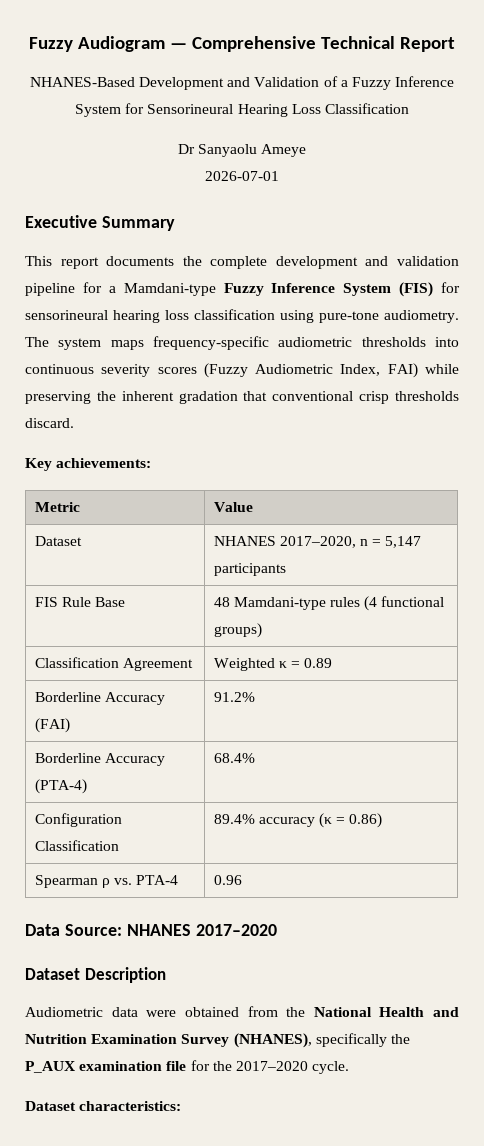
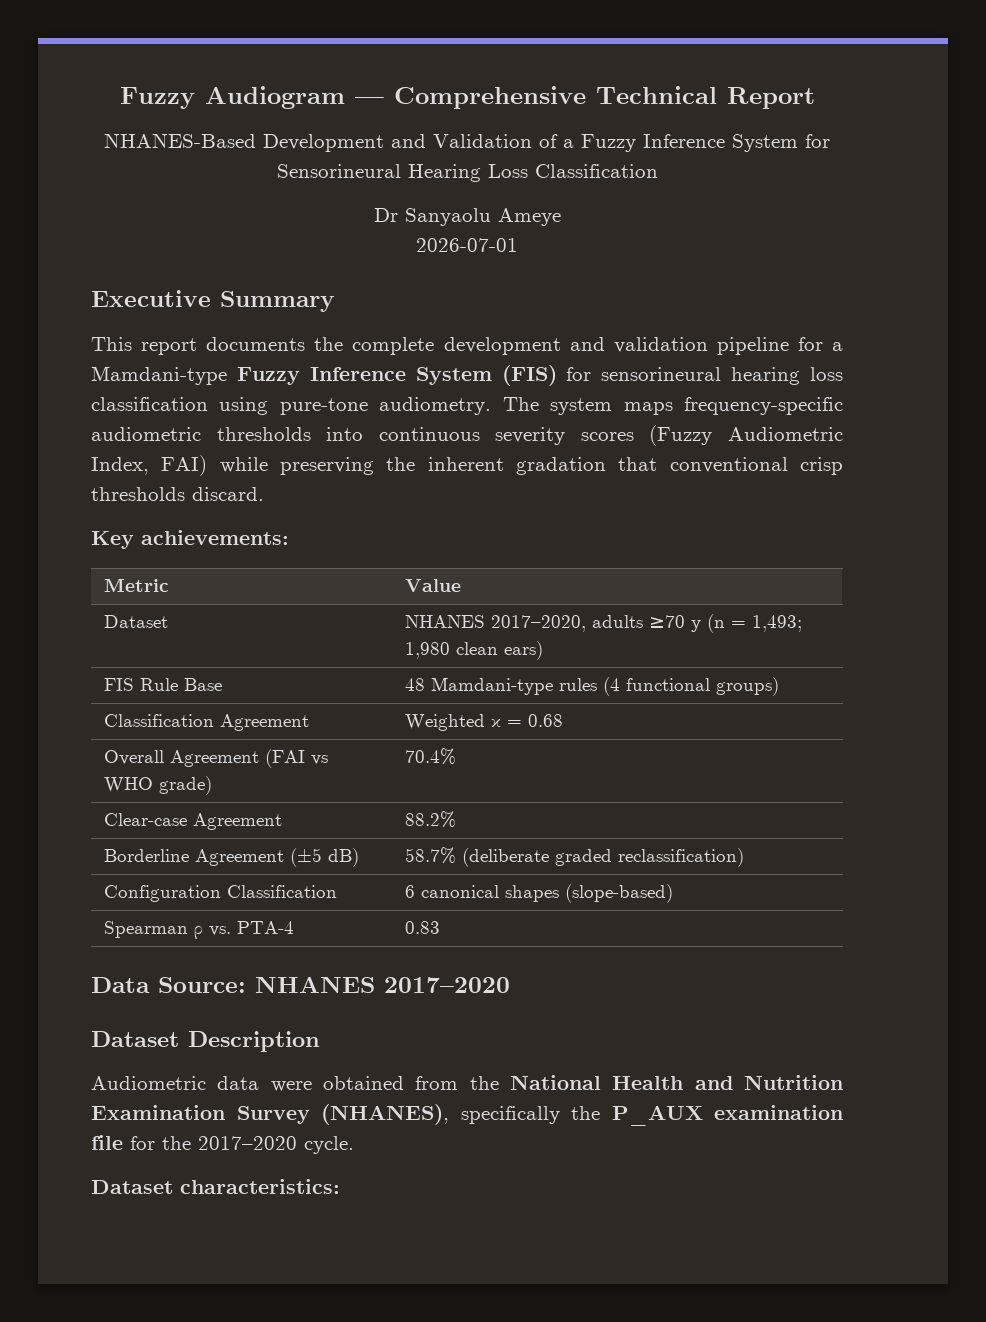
- Dataset | NHANES 2017–2020, n = 5,147 participants
+ Dataset | NHANES 2017–2020, adults ≥70 y (n = 1,493; 1,980 clean ears)
- Classification Agreement | Weighted κ = 0.89
- Borderline Accuracy (FAI) | 91.2%
- Borderline Accuracy (PTA-4) | 68.4%
- Configuration Classification | 89.4% accuracy (κ = 0.86)
+ Classification Agreement | Weighted κ = 0.68
+ Overall Agreement (FAI vs WHO grade) | 70.4%
+ Clear-case Agreement | 88.2%
+ Borderline Agreement (±5 dB) | 58.7% (deliberate graded reclassification)
+ Configuration Classification | 6 canonical shapes (slope-based)
- Spearman ρ vs. PTA-4 | 0.96
+ Spearman ρ vs. PTA-4 | 0.83

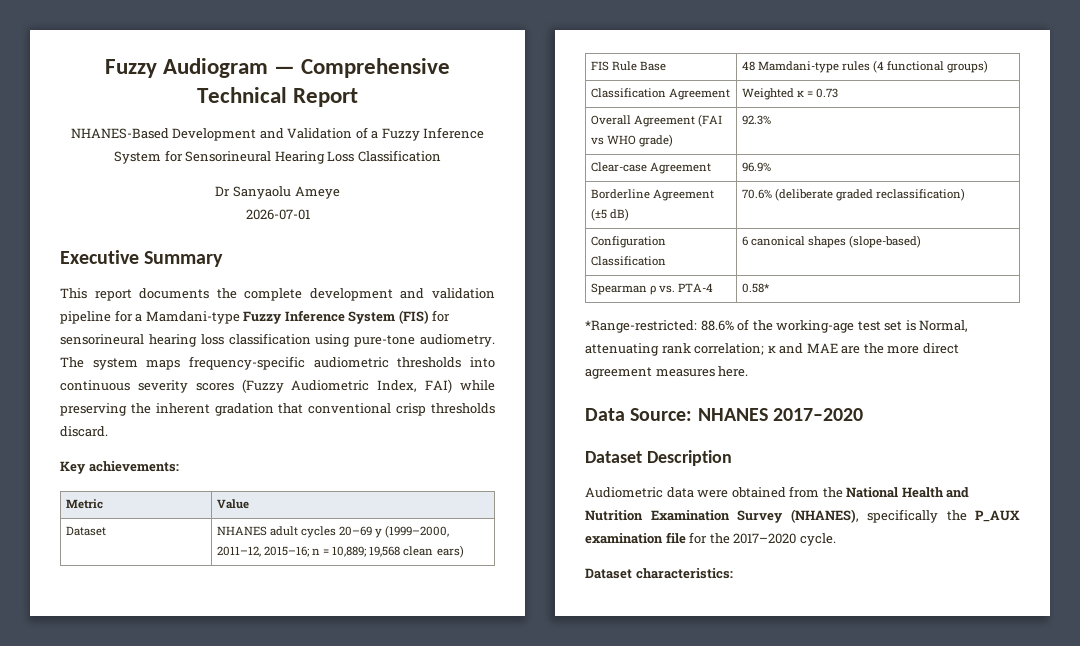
- Dataset | NHANES 2017–2020, adults ≥70 y (n = 1,493; 1,980 clean ears)
+ Dataset | NHANES adult cycles 20–69 y (1999–2000, 2011–12, 2015–16; n = 10,889; 19,568 clean ears)
- Classification Agreement | Weighted κ = 0.68
+ Classification Agreement | Weighted κ = 0.73
- Overall Agreement (FAI vs WHO grade) | 70.4%
+ Overall Agreement (FAI vs WHO grade) | 92.3%
- Clear-case Agreement | 88.2%
+ Clear-case Agreement | 96.9%
- Borderline Agreement (±5 dB) | 58.7% (deliberate graded reclassification)
+ Borderline Agreement (±5 dB) | 70.6% (deliberate graded reclassification)
- Spearman ρ vs. PTA-4 | 0.83
+ Spearman ρ vs. PTA-4 | 0.58*
+ *Range-restricted: 88.6% of the working-age test set is Normal, attenuating rank correlation; κ and MAE are the more direct agreement measures here.

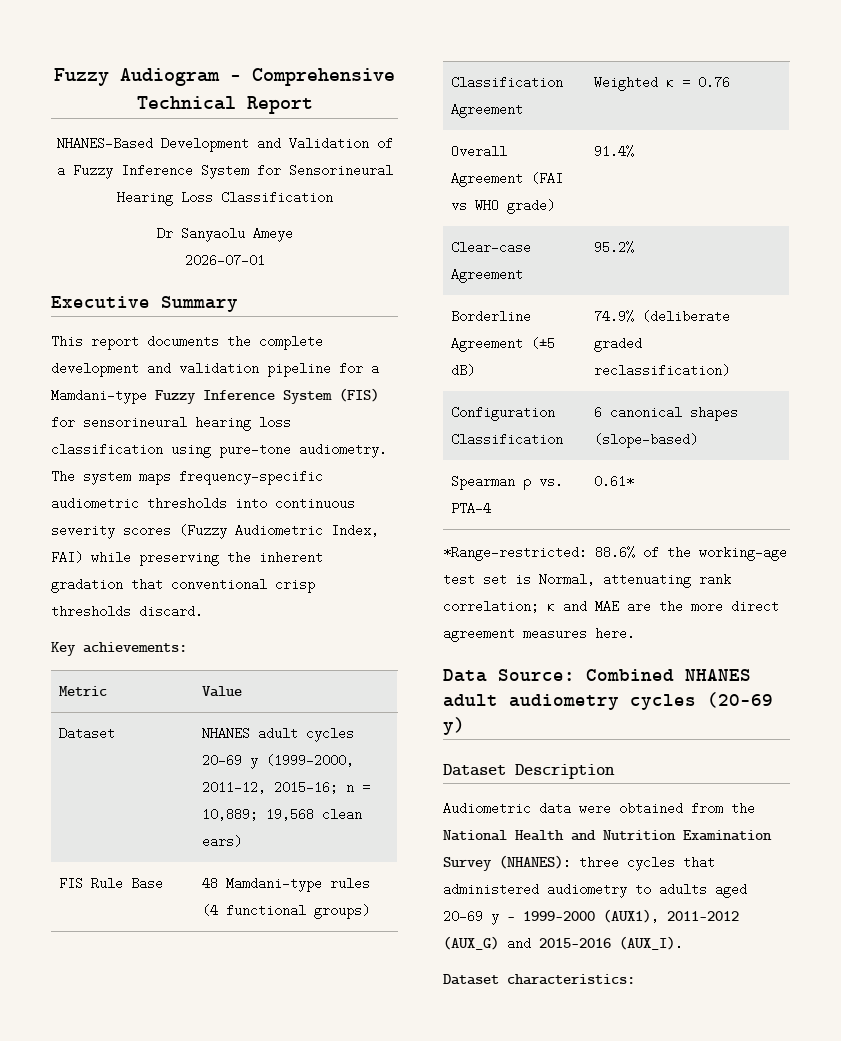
- Classification Agreement | Weighted κ = 0.73
+ Classification Agreement | Weighted κ = 0.76
- Overall Agreement (FAI vs WHO grade) | 92.3%
+ Overall Agreement (FAI vs WHO grade) | 91.4%
- Clear-case Agreement | 96.9%
+ Clear-case Agreement | 95.2%
- Borderline Agreement (±5 dB) | 70.6% (deliberate graded reclassification)
+ Borderline Agreement (±5 dB) | 74.9% (deliberate graded reclassification)
- Spearman ρ vs. PTA-4 | 0.58*
+ Spearman ρ vs. PTA-4 | 0.61*
- Data Source: NHANES 2017–2020
+ Data Source: Combined NHANES adult audiometry cycles (20–69 y)
- Audiometric data were obtained from the National Health and Nutrition Examination Survey (NHANES), specifically the P_AUX examination file for the 2017–2020 cycle.
+ Audiometric data were obtained from the National Health and Nutrition Examination Survey (NHANES): three cycles that administered audiometry to adults aged 20–69 y — 1999–2000 (AUX1), 2011–2012 (AUX_G) and 2015–2016 (AUX_I).

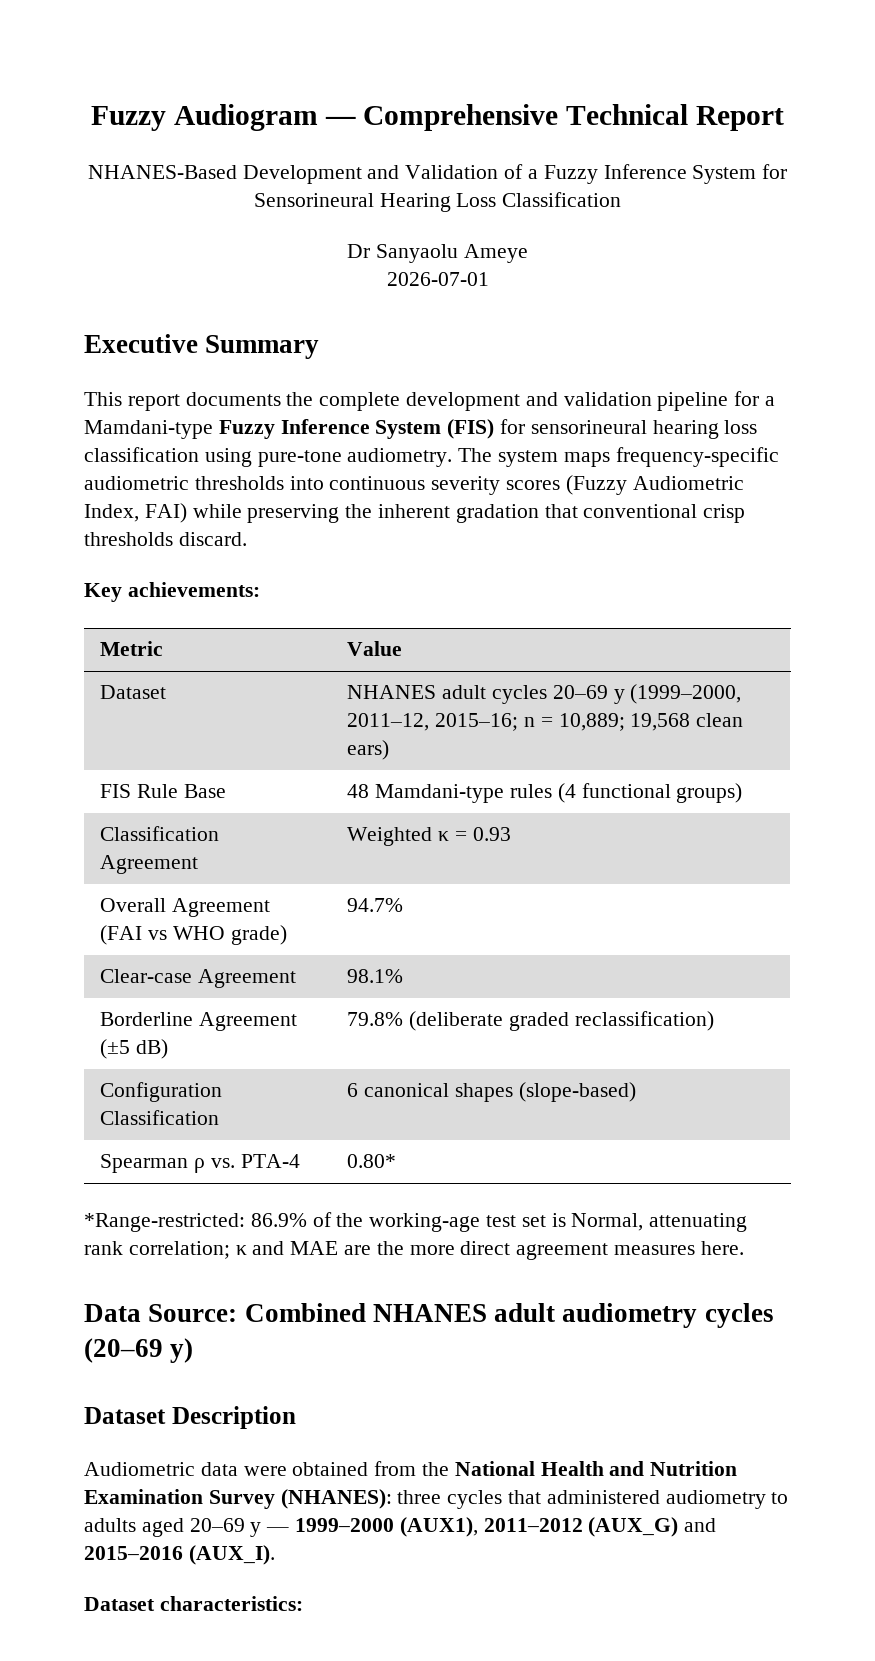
- Classification Agreement | Weighted κ = 0.76
+ Classification Agreement | Weighted κ = 0.93
- Overall Agreement (FAI vs WHO grade) | 91.4%
+ Overall Agreement (FAI vs WHO grade) | 94.7%
- Clear-case Agreement | 95.2%
+ Clear-case Agreement | 98.1%
- Borderline Agreement (±5 dB) | 74.9% (deliberate graded reclassification)
+ Borderline Agreement (±5 dB) | 79.8% (deliberate graded reclassification)
- Spearman ρ vs. PTA-4 | 0.61*
+ Spearman ρ vs. PTA-4 | 0.80*
- *Range-restricted: 88.6% of the working-age test set is Normal, attenuating rank correlation; κ and MAE are the more direct agreement measures here.
+ *Range-restricted: 86.9% of the working-age test set is Normal, attenuating rank correlation; κ and MAE are the more direct agreement measures here.

